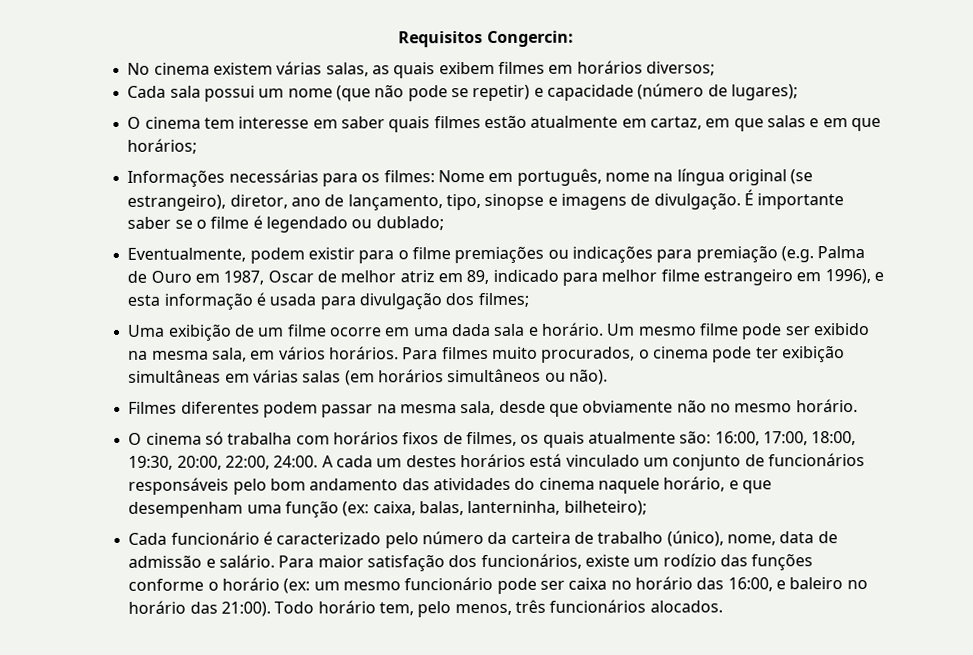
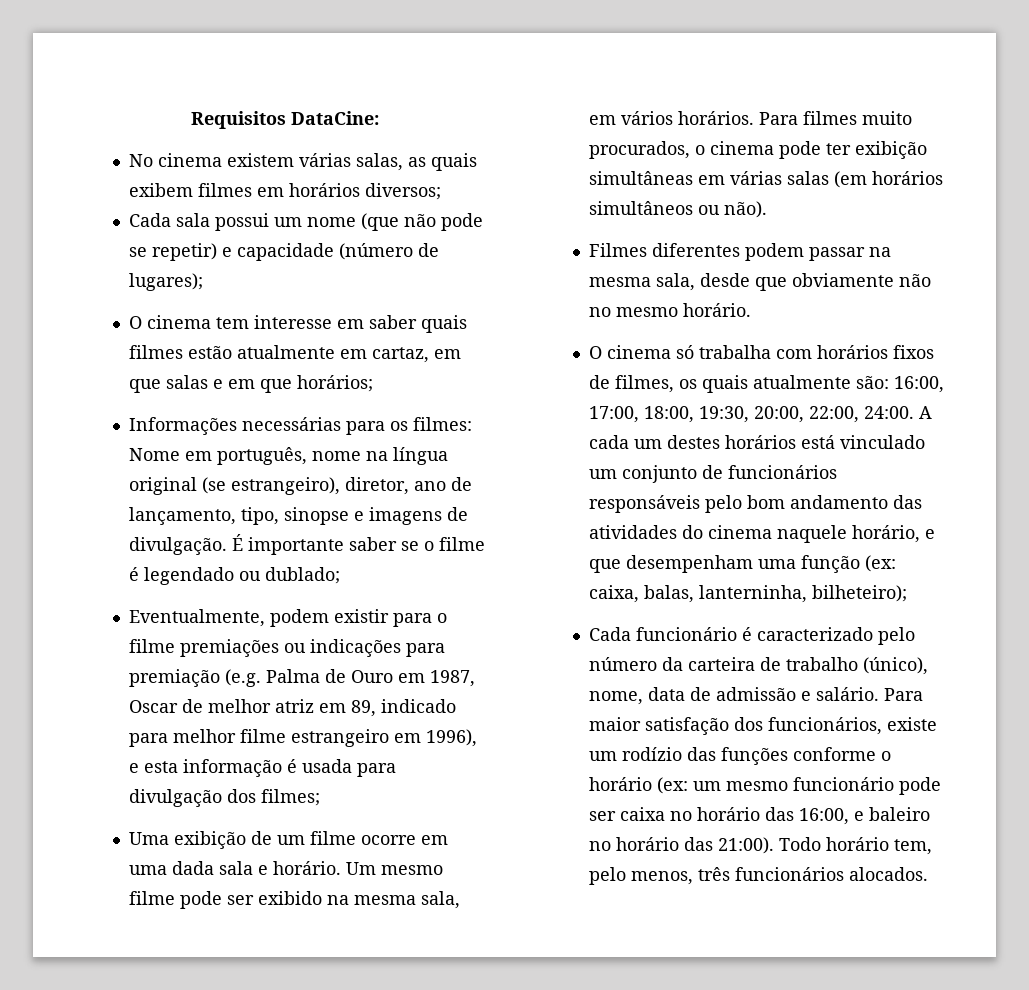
- Requisitos Congercin:
+ Requisitos DataCine:

